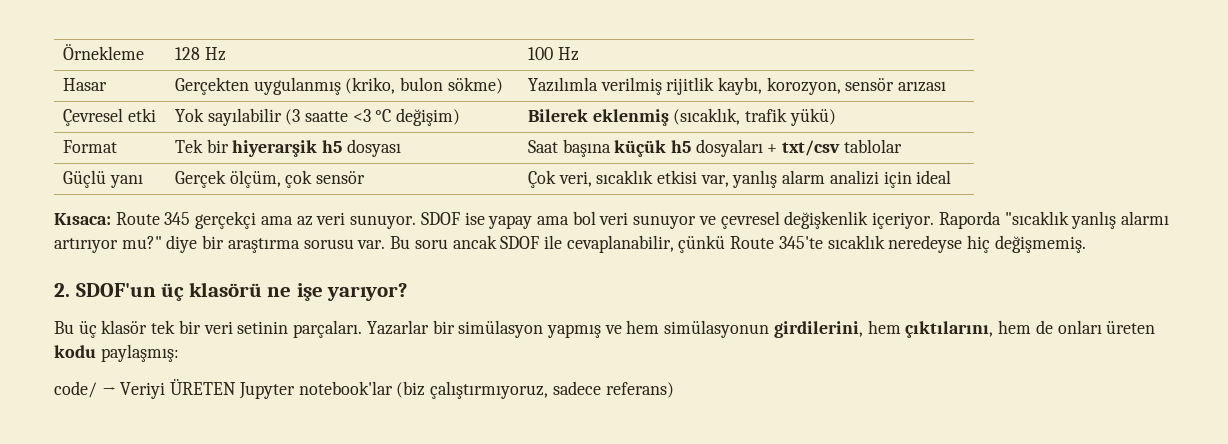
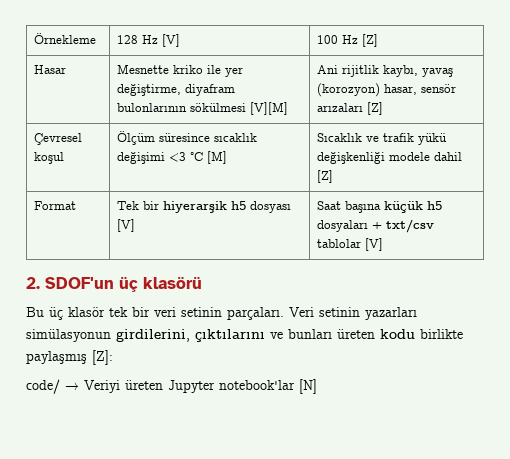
- Örnekleme | 128 Hz | 100 Hz
+ Örnekleme | 128 Hz [V] | 100 Hz [Z]
- Hasar | Gerçekten uygulanmış (kriko, bulon sökme) | Yazılımla verilmiş rijitlik kaybı, korozyon, sensör arızası
- Çevresel etki | Yok sayılabilir (3 saatte <3 °C değişim) | Bilerek eklenmiş (sıcaklık, trafik yükü)
+ Hasar | Mesnette kriko ile yer değiştirme, diyafram bulonlarının sökülmesi [V][M] | Ani rijitlik kaybı, yavaş (korozyon) hasar, sensör arızaları [Z]
+ Çevresel koşul | Ölçüm süresince sıcaklık değişimi <3 °C [M] | Sıcaklık ve trafik yükü değişkenliği modele dahil [Z]
- Format | Tek bir hiyerarşik h5 dosyası | Saat başına küçük h5 dosyaları + txt/csv tablolar
- Güçlü yanı | Gerçek ölçüm, çok sensör | Çok veri, sıcaklık etkisi var, yanlış alarm analizi için ideal
- Kısaca: Route 345 gerçekçi ama az veri sunuyor. SDOF ise yapay ama bol veri sunuyor ve çevresel değişkenlik içeriyor. Raporda "sıcaklık yanlış alarmı artırıyor mu?" diye bir araştırma sorusu var. Bu soru ancak SDOF ile cevaplanabilir, çünkü Route 345'te sıcaklık neredeyse hiç değişmemiş.
+ Format | Tek bir hiyerarşik h5 dosyası [V] | Saat başına küçük h5 dosyaları + txt/csv tablolar [V]
- 2. SDOF'un üç klasörü ne işe yarıyor?
+ 2. SDOF'un üç klasörü
- Yazarlar bir simülasyon yapmış ve hem simülasyonun girdilerini, hem çıktılarını, hem de onları üreten kodu paylaşmış:
+ Veri setinin yazarları simülasyonun girdilerini, çıktılarını ve bunları üreten kodu birlikte paylaşmış [Z]:
- code/ → Veriyi ÜRETEN Jupyter notebook'lar (biz çalıştırmıyoruz, sadece referans)
+ code/ → Veriyi üreten Jupyter notebook'lar [N]

